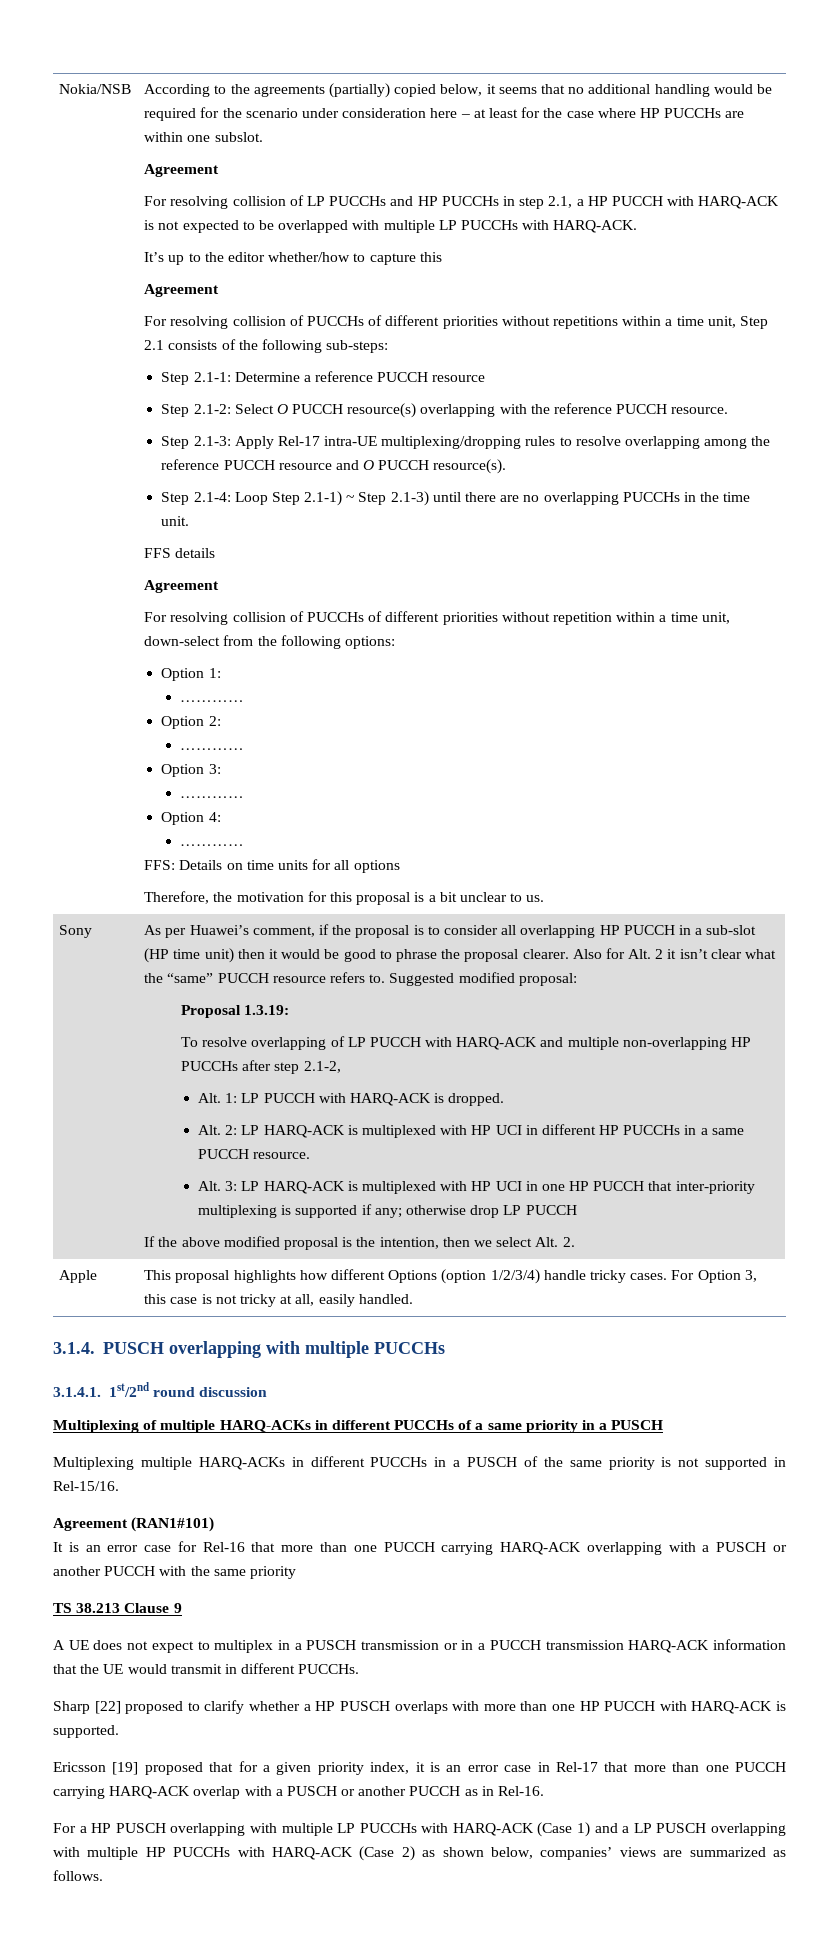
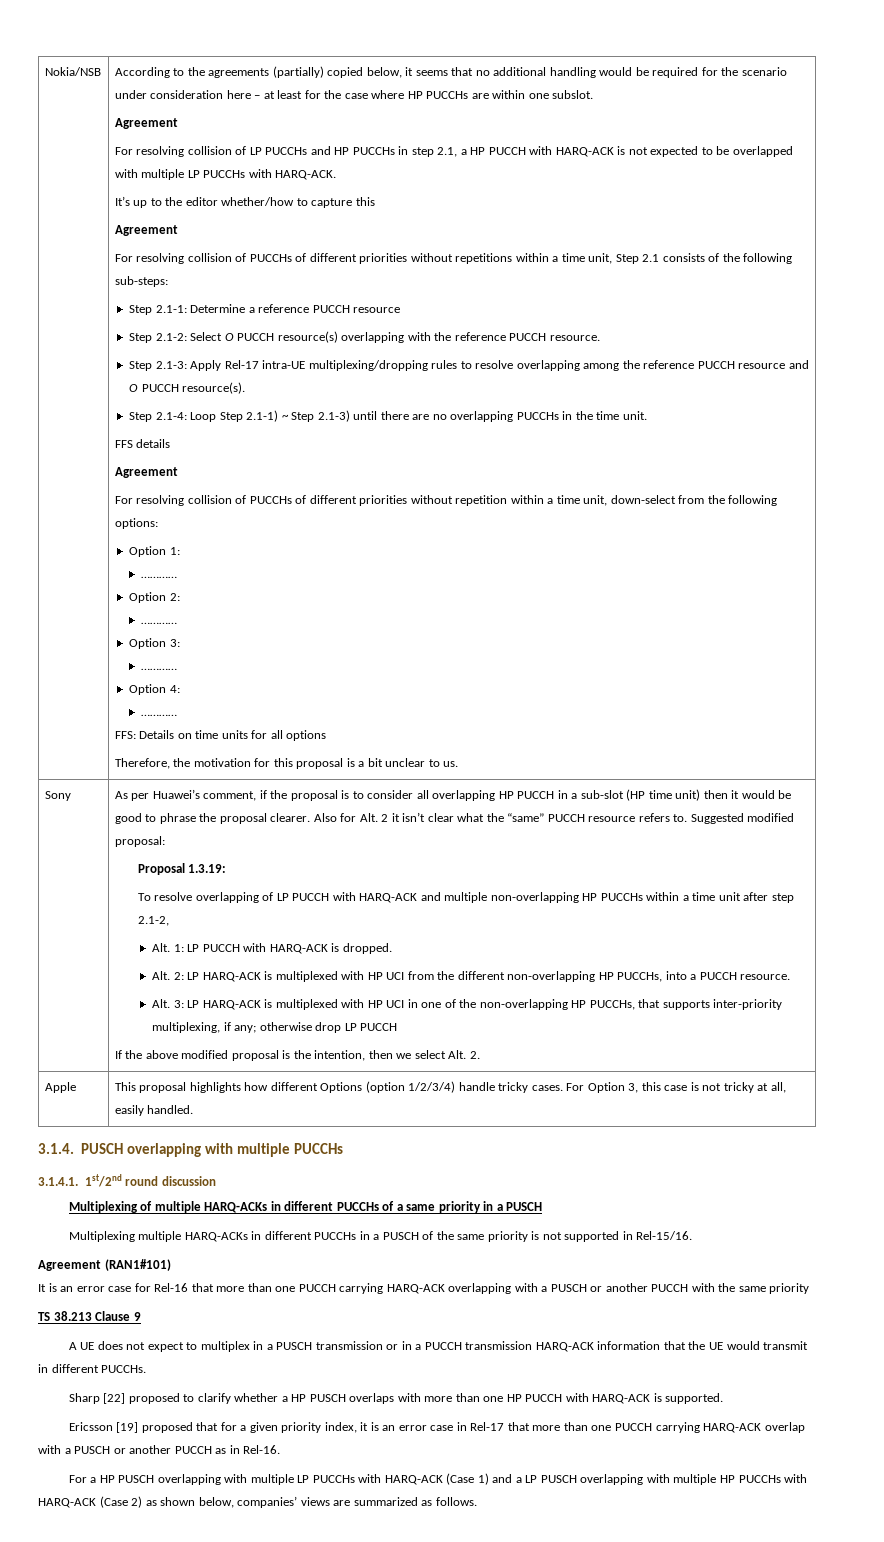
- To resolve overlapping of LP PUCCH with HARQ-ACK and multiple non-overlapping HP PUCCHs after step 2.1-2,
+ To resolve overlapping of LP PUCCH with HARQ-ACK and multiple non-overlapping HP PUCCHs within a time unit after step 2.1-2,
- Alt. 2: LP HARQ-ACK is multiplexed with HP UCI in different HP PUCCHs in a same PUCCH resource.
+ Alt. 2: LP HARQ-ACK is multiplexed with HP UCI from the different non-overlapping HP PUCCHs, into a PUCCH resource.
- Alt. 3: LP HARQ-ACK is multiplexed with HP UCI in one HP PUCCH that inter-priority multiplexing is supported if any; otherwise drop LP PUCCH
+ Alt. 3: LP HARQ-ACK is multiplexed with HP UCI in one of the non-overlapping HP PUCCHs, that supports inter-priority multiplexing, if any; otherwise drop LP PUCCH

